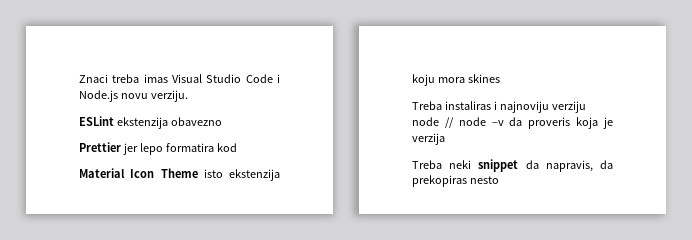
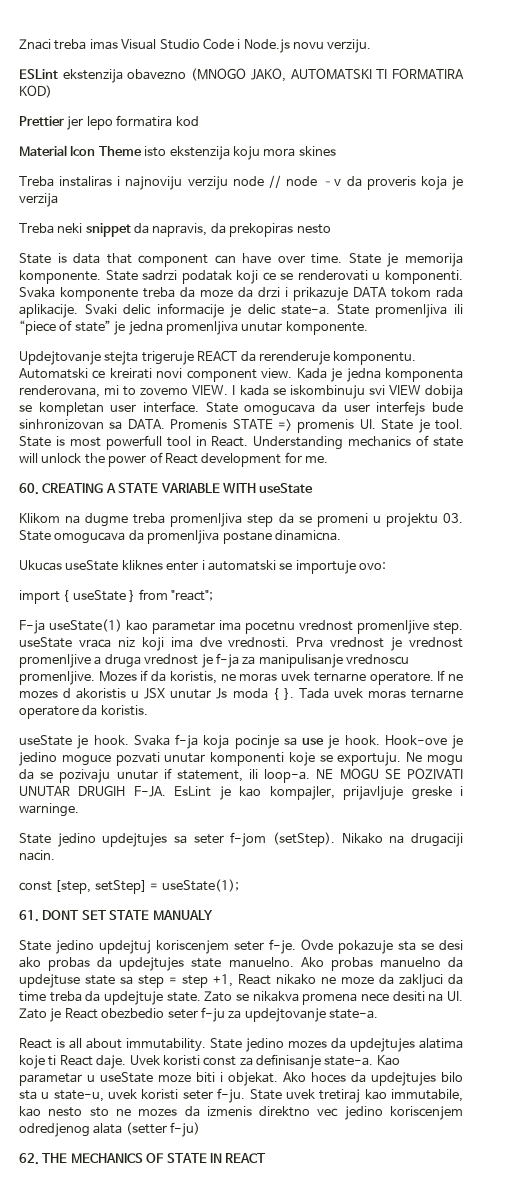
- ESLint ekstenzija obavezno
+ ESLint ekstenzija obavezno (MNOGO JAKO, AUTOMATSKI TI FORMATIRA KOD)
+ State is data that component can have over time. State je memorija komponente. State sadrzi podatak koji ce se renderovati u komponenti. Svaka komponente treba da moze da drzi i prikazuje DATA tokom rada aplikacije. Svaki delic informacije je delic state-a. State promenljiva ili “piece of state” je jedna promenljiva unutar komponente.
+ Updejtovanje stejta trigeruje REACT da rerenderuje komponentu. Automatski ce kreirati novi component view. Kada je jedna komponenta renderovana, mi to zovemo VIEW. I kada se iskombinuju svi VIEW dobija se kompletan user interface. State omogucava da user interfejs bude sinhronizovan sa DATA. Promenis STATE => promenis UI. State je tool. State is most powerfull tool in React. Understanding mechanics of state will unlock the power of React development for me.
+ 60. CREATING A STATE VARIABLE WITH useState
+ Klikom na dugme treba promenljiva step da se promeni u projektu 03. State omogucava da promenljiva postane dinamicna.
+ Ukucas useState kliknes enter i automatski se importuje ovo:
+ import { useState } from "react";
+ F-ja useState(1) kao parametar ima pocetnu vrednost promenljive step. useState vraca niz koji ima dve vrednosti. Prva vrednost je vrednost promenljive a druga vrednost je f-ja za manipulisanje vrednoscu promenljive. Mozes if da koristis, ne moras uvek ternarne operatore. If ne mozes d akoristis u JSX unutar Js moda { }. Tada uvek moras ternarne operatore da koristis.
+ useState je hook. Svaka f-ja koja pocinje sa use je hook. Hook-ove je jedino moguce pozvati unutar komponenti koje se exportuju. Ne mogu da se pozivaju unutar if statement, ili loop-a. NE MOGU SE POZIVATI UNUTAR DRUGIH F-JA. EsLint je kao kompajler, prijavljuje greske i warninge.
+ State jedino updejtujes sa seter f-jom (setStep). Nikako na drugaciji nacin.
+ const [step, setStep] = useState(1);
+ 61. DONT SET STATE MANUALY
+ State jedino updejtuj koriscenjem seter f-je. Ovde pokazuje sta se desi ako probas da updejtujes state manuelno. Ako probas manuelno da updejtuse state sa step = step +1, React nikako ne moze da zakljuci da time treba da updejtuje state. Zato se nikakva promena nece desiti na UI. Zato je React obezbedio seter f-ju za updejtovanje state-a.
+ React is all about immutability. State jedino mozes da updejtujes alatima koje ti React daje. Uvek koristi const za definisanje state-a. Kao parametar u useState moze biti i objekat. Ako hoces da updejtujes bilo sta u state-u, uvek koristi seter f-ju. State uvek tretiraj kao immutabile, kao nesto sto ne mozes da izmenis direktno vec jedino koriscenjem odredjenog alata (setter f-ju)
+ 62. THE MECHANICS OF STATE IN REACT

